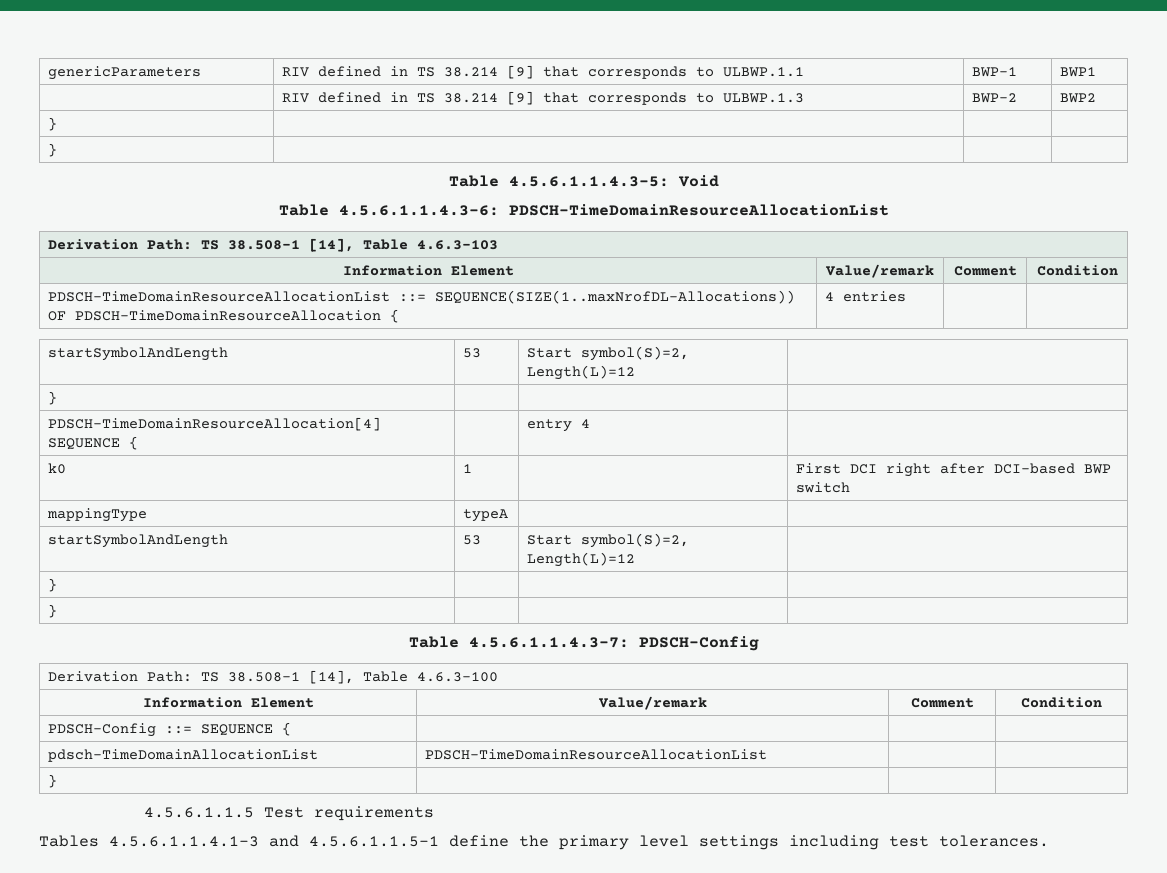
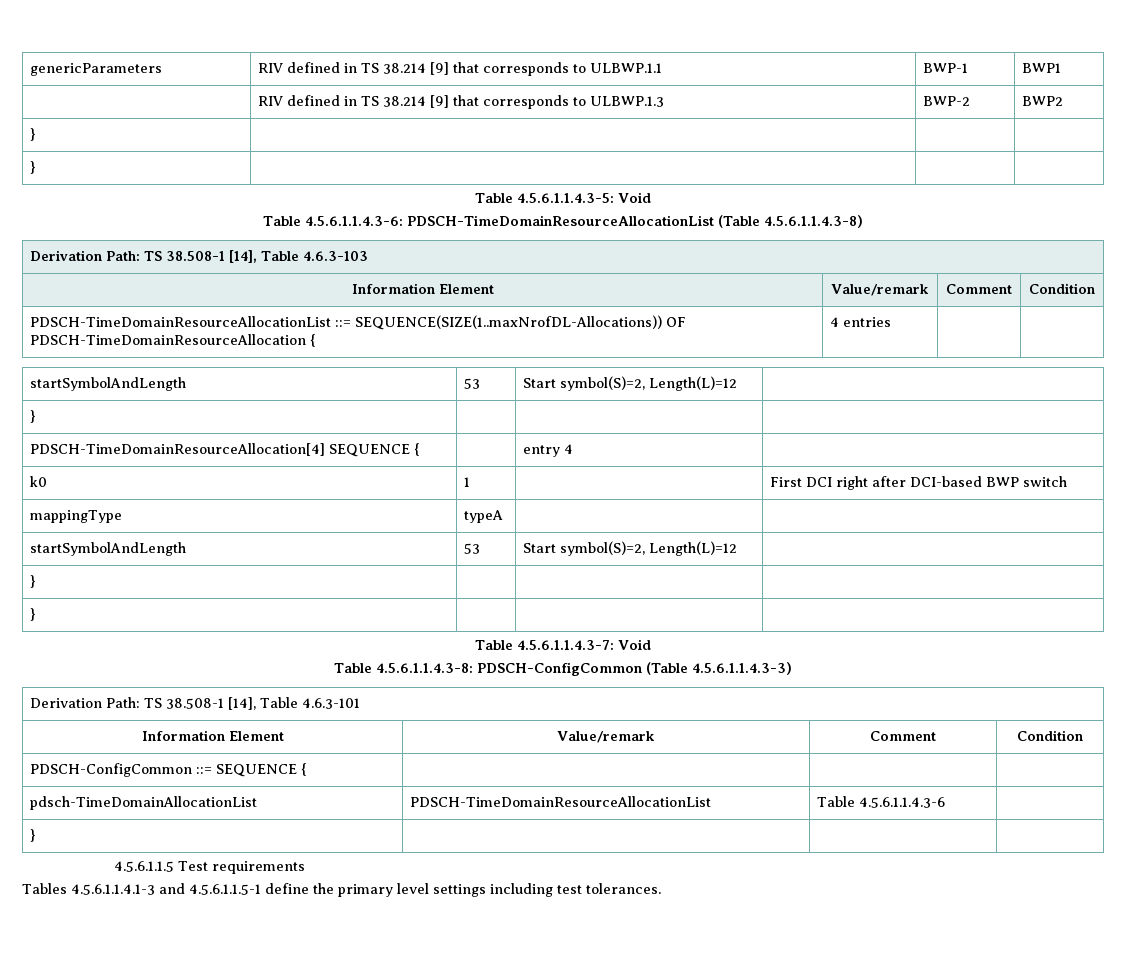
- Table 4.5.6.1.1.4.3-6: PDSCH-TimeDomainResourceAllocationList
+ Table 4.5.6.1.1.4.3-6: PDSCH-TimeDomainResourceAllocationList (Table 4.5.6.1.1.4.3-8)
- Table 4.5.6.1.1.4.3-7: PDSCH-Config
- Derivation Path: TS 38.508-1 [14], Table 4.6.3-100
+ Table 4.5.6.1.1.4.3-7: Void
+ Table 4.5.6.1.1.4.3-8: PDSCH-ConfigCommon (Table 4.5.6.1.1.4.3-3)
+ Derivation Path: TS 38.508-1 [14], Table 4.6.3-101
  Information Element | Value/remark | Comment | Condition
- PDSCH-Config ::= SEQUENCE { | | |
+ PDSCH-ConfigCommon ::= SEQUENCE { | | |
- pdsch-TimeDomainAllocationList | PDSCH-TimeDomainResourceAllocationList | |
+ pdsch-TimeDomainAllocationList | PDSCH-TimeDomainResourceAllocationList | Table 4.5.6.1.1.4.3-6 |

